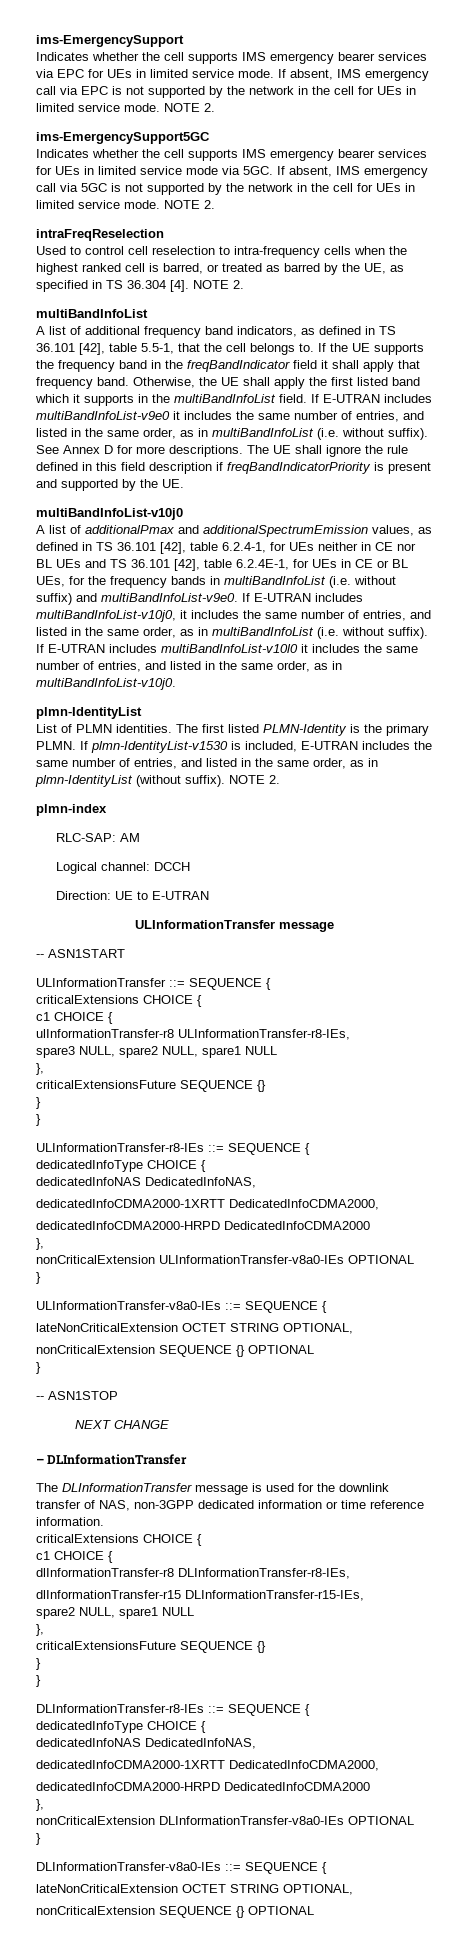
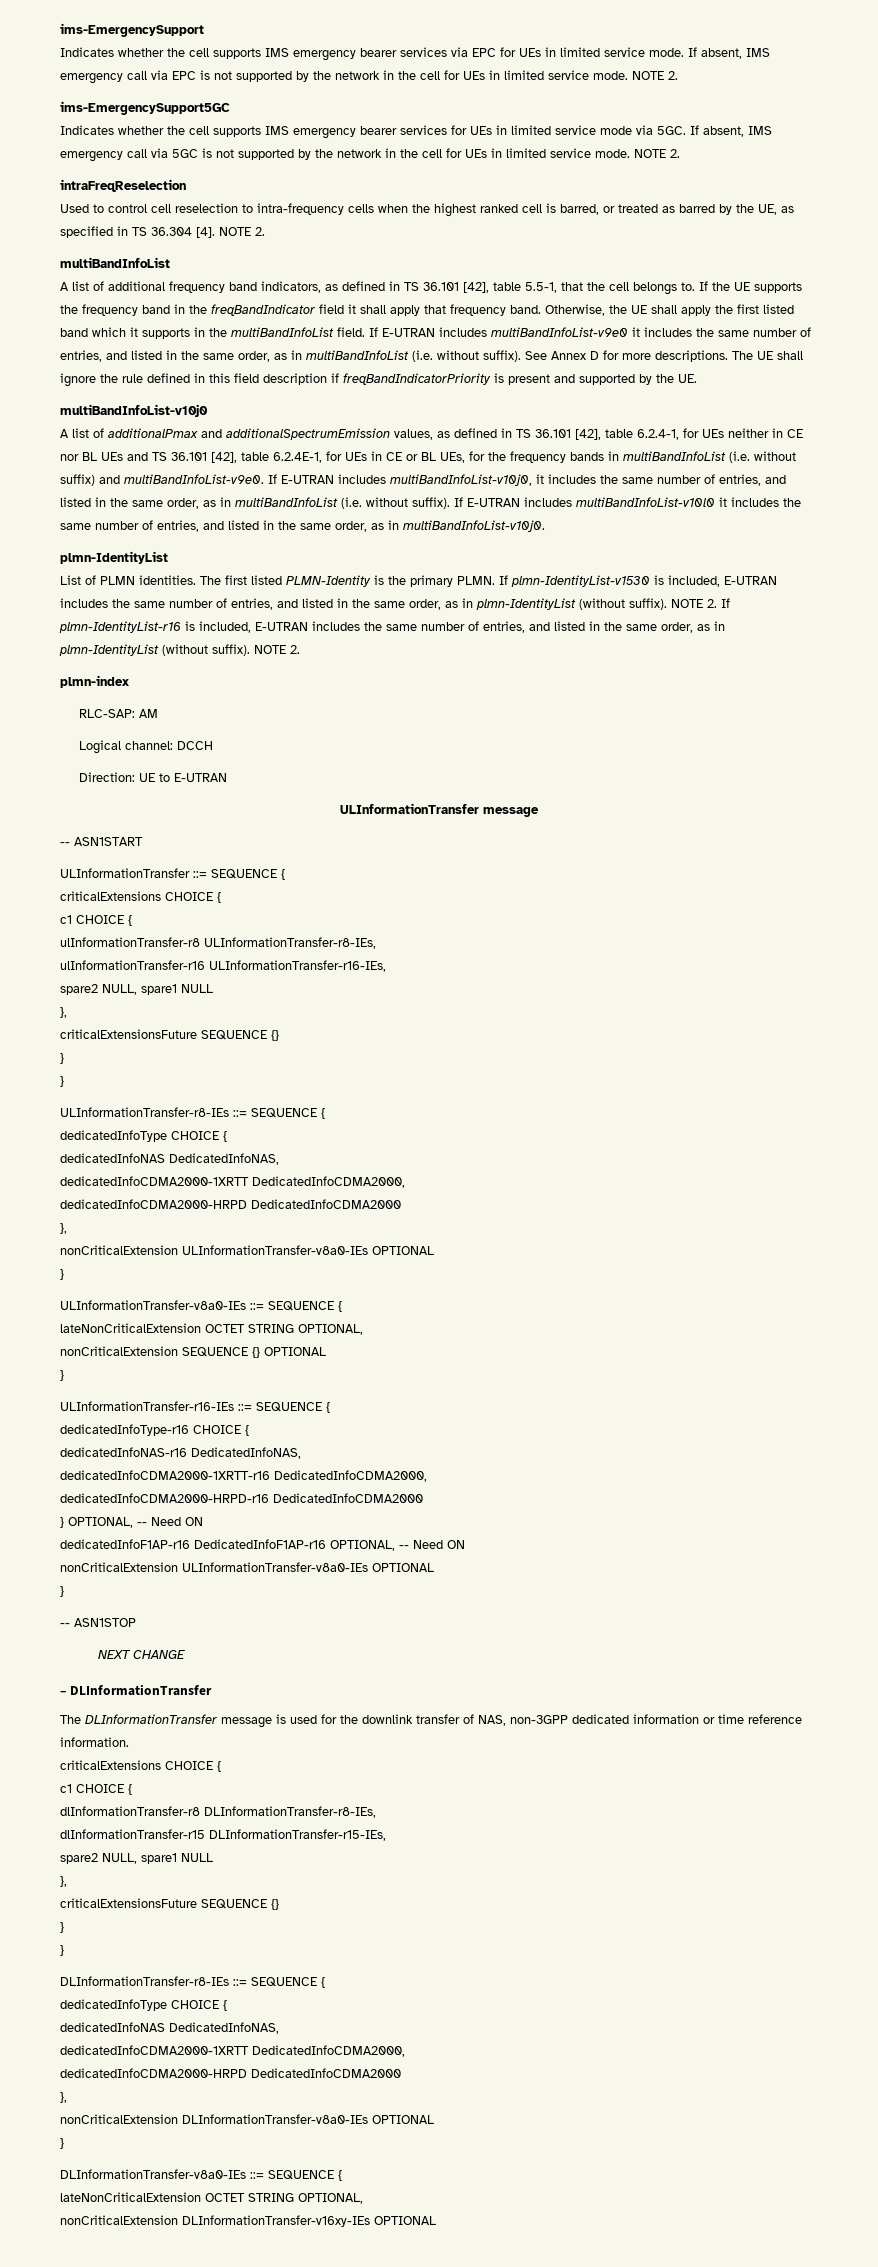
- If plmn-IdentityList-v1530 is included, E-UTRAN includes the same number of entries, and listed in the same order, as in plmn-IdentityList (without suffix). NOTE 2.
+ If plmn-IdentityList-v1530 is included, E-UTRAN includes the same number of entries, and listed in the same order, as in plmn-IdentityList (without suffix). NOTE 2. If plmn-IdentityList-r16 is included, E-UTRAN includes the same number of entries, and listed in the same order, as in plmn-IdentityList (without suffix). NOTE 2.
- spare3 NULL, spare2 NULL, spare1 NULL
+ ulInformationTransfer-r16 ULInformationTransfer-r16-IEs,
+ spare2 NULL, spare1 NULL
+ ULInformationTransfer-r16-IEs ::= SEQUENCE {
+ dedicatedInfoType-r16 CHOICE {
+ dedicatedInfoNAS-r16 DedicatedInfoNAS,
+ dedicatedInfoCDMA2000-1XRTT-r16 DedicatedInfoCDMA2000,
+ dedicatedInfoCDMA2000-HRPD-r16 DedicatedInfoCDMA2000
+ } OPTIONAL, -- Need ON
+ dedicatedInfoF1AP-r16 DedicatedInfoF1AP-r16 OPTIONAL, -- Need ON
+ nonCriticalExtension ULInformationTransfer-v8a0-IEs OPTIONAL
+ }
  DLInformationTransfer-v8a0-IEs ::= SEQUENCE {
  lateNonCriticalExtension OCTET STRING OPTIONAL,
- nonCriticalExtension SEQUENCE {} OPTIONAL
+ nonCriticalExtension DLInformationTransfer-v16xy-IEs OPTIONAL

